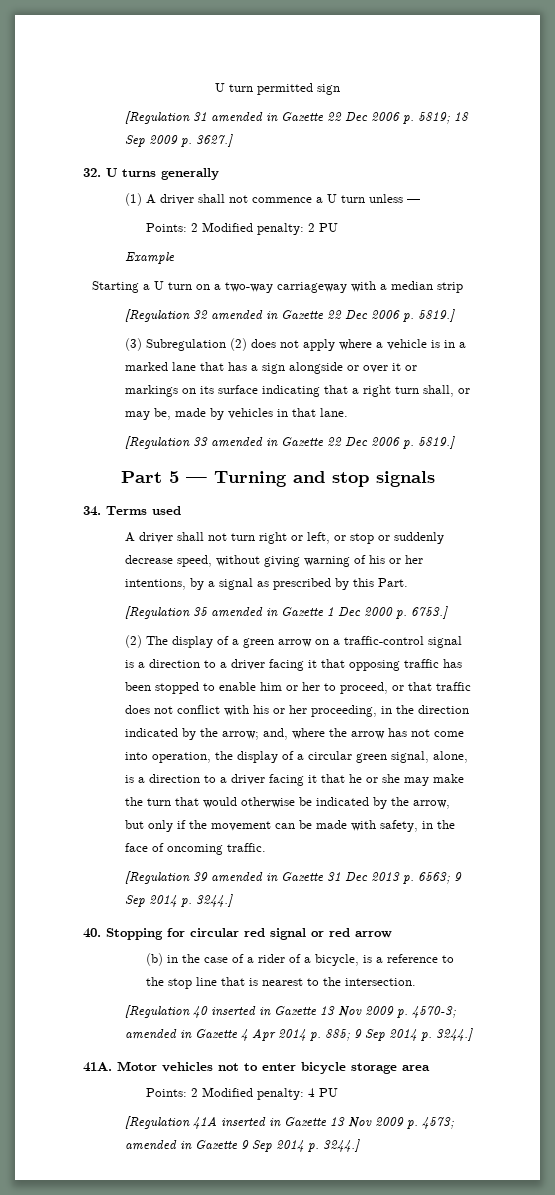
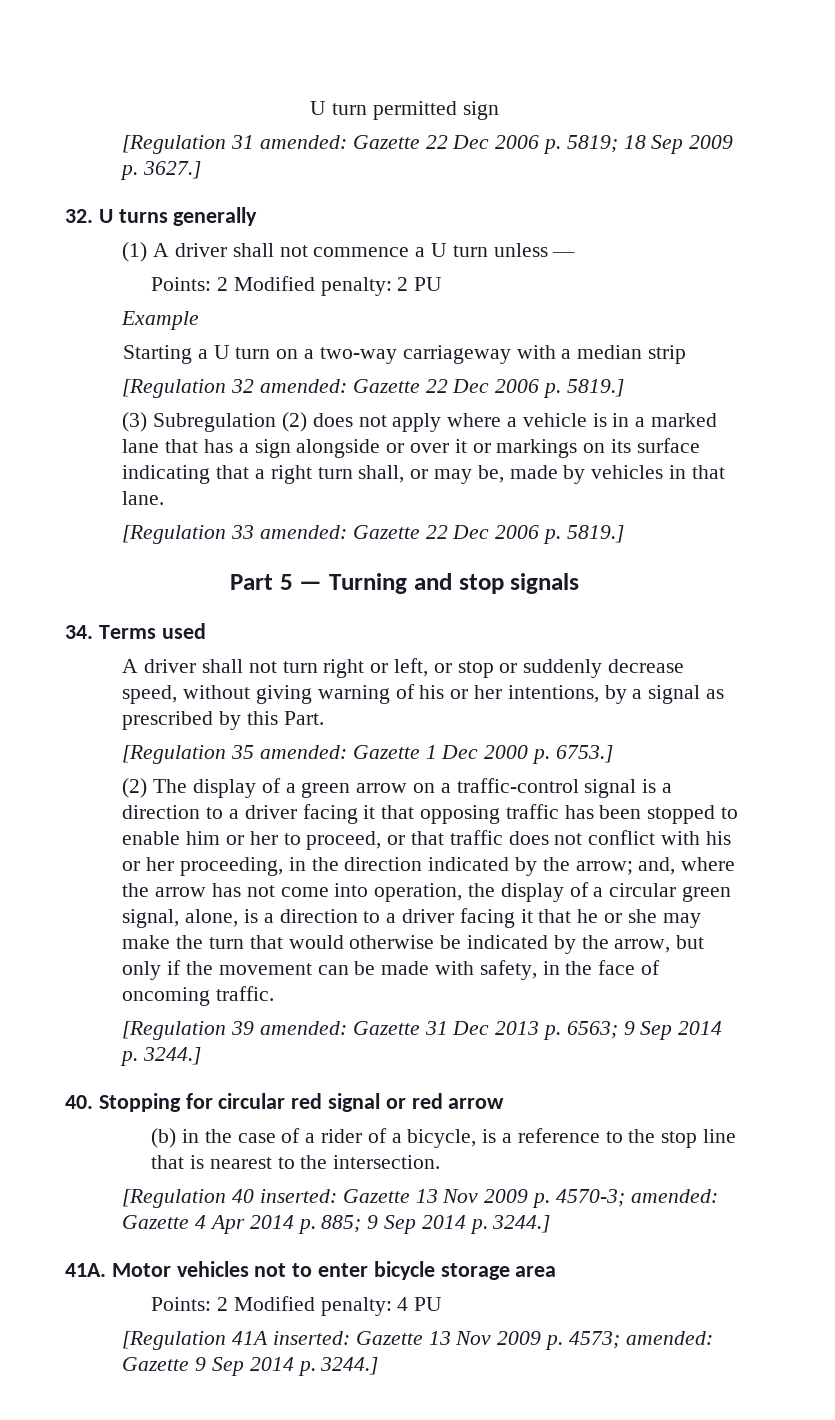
- [Regulation 31 amended in Gazette 22 Dec 2006 p. 5819; 18 Sep 2009 p. 3627.]
+ [Regulation 31 amended: Gazette 22 Dec 2006 p. 5819; 18 Sep 2009 p. 3627.]
- [Regulation 32 amended in Gazette 22 Dec 2006 p. 5819.]
+ [Regulation 32 amended: Gazette 22 Dec 2006 p. 5819.]
- [Regulation 33 amended in Gazette 22 Dec 2006 p. 5819.]
+ [Regulation 33 amended: Gazette 22 Dec 2006 p. 5819.]
- [Regulation 35 amended in Gazette 1 Dec 2000 p. 6753.]
+ [Regulation 35 amended: Gazette 1 Dec 2000 p. 6753.]
- [Regulation 39 amended in Gazette 31 Dec 2013 p. 6563; 9 Sep 2014 p. 3244.]
+ [Regulation 39 amended: Gazette 31 Dec 2013 p. 6563; 9 Sep 2014 p. 3244.]
- [Regulation 40 inserted in Gazette 13 Nov 2009 p. 4570-3; amended in Gazette 4 Apr 2014 p. 885; 9 Sep 2014 p. 3244.]
+ [Regulation 40 inserted: Gazette 13 Nov 2009 p. 4570-3; amended: Gazette 4 Apr 2014 p. 885; 9 Sep 2014 p. 3244.]
- [Regulation 41A inserted in Gazette 13 Nov 2009 p. 4573; amended in Gazette 9 Sep 2014 p. 3244.]
+ [Regulation 41A inserted: Gazette 13 Nov 2009 p. 4573; amended: Gazette 9 Sep 2014 p. 3244.]

